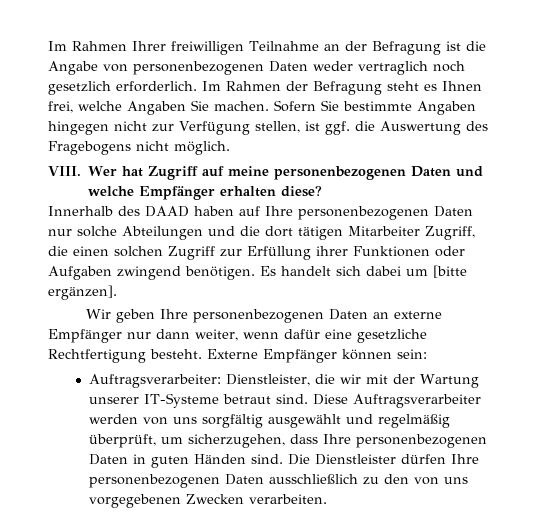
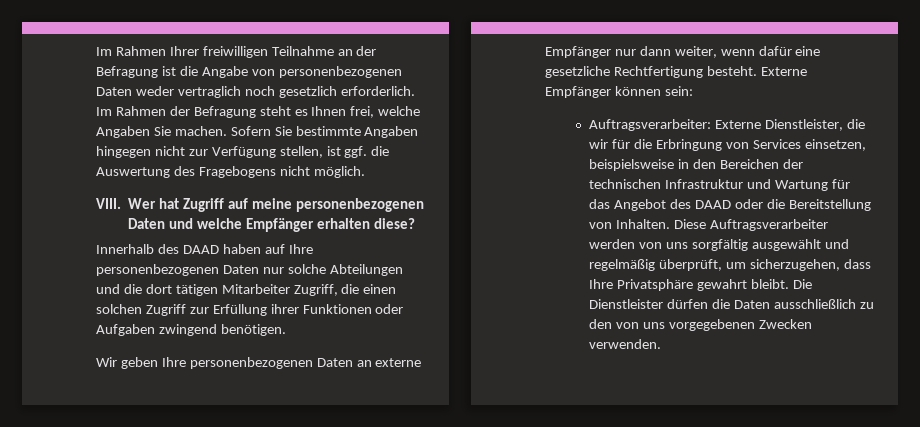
- Es handelt sich dabei um [bitte ergänzen].
- Auftragsverarbeiter: Dienstleister, die wir mit der Wartung unserer IT-Systeme betraut sind.
+ Auftragsverarbeiter: Externe Dienstleister, die wir für die Erbringung von Services einsetzen, beispielsweise in den Bereichen der technischen Infrastruktur und Wartung für das Angebot des DAAD oder die Bereitstellung von Inhalten.
- Diese Auftragsverarbeiter werden von uns sorgfältig ausgewählt und regelmäßig überprüft, um sicherzugehen, dass Ihre personenbezogenen Daten in guten Händen sind.
+ Diese Auftragsverarbeiter werden von uns sorgfältig ausgewählt und regelmäßig überprüft, um sicherzugehen, dass Ihre Privatsphäre gewahrt bleibt.
- Die Dienstleister dürfen Ihre personenbezogenen Daten ausschließlich zu den von uns vorgegebenen Zwecken verarbeiten.
+ Die Dienstleister dürfen die Daten ausschließlich zu den von uns vorgegebenen Zwecken verwenden.

